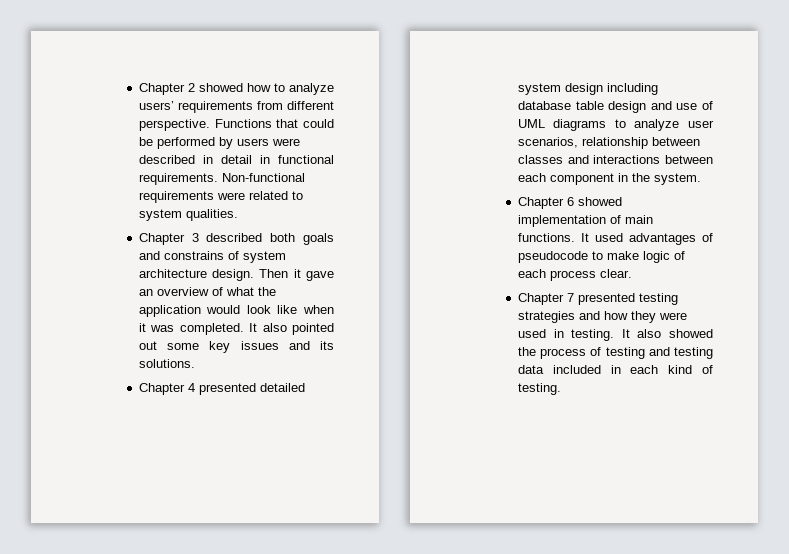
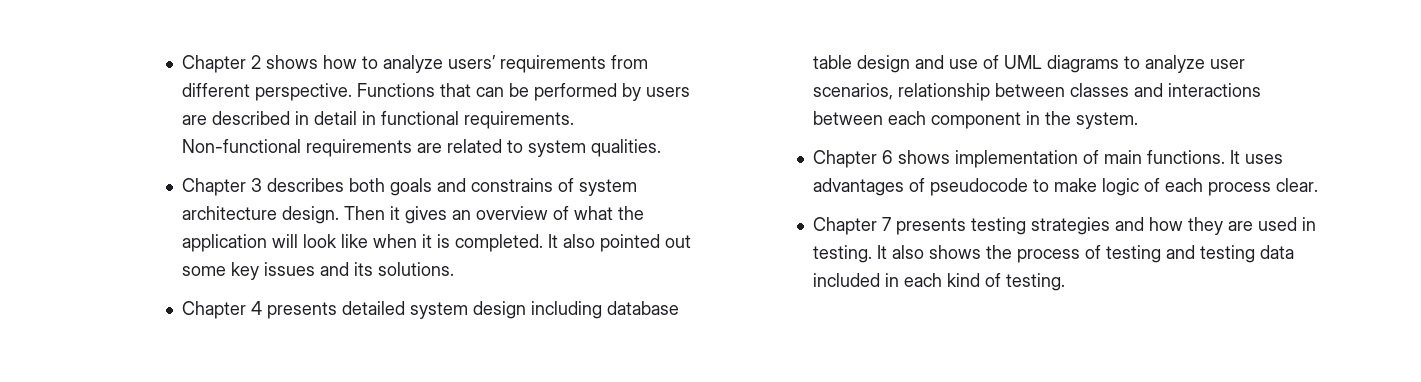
- Chapter 2 showed how to analyze users’ requirements from different perspective.
+ Chapter 2 shows how to analyze users’ requirements from different perspective.
- Functions that could be performed by users were described in detail in functional requirements.
+ Functions that can be performed by users are described in detail in functional requirements.
- Non-functional requirements were related to system qualities.
+ Non-functional requirements are related to system qualities.
- Chapter 3 described both goals and constrains of system architecture design.
+ Chapter 3 describes both goals and constrains of system architecture design.
- Then it gave an overview of what the application would look like when it was completed.
+ Then it gives an overview of what the application will look like when it is completed.
- Chapter 4 presented detailed system design including database table design and use of UML diagrams to analyze user scenarios, relationship between classes and interactions between each component in the system.
+ Chapter 4 presents detailed system design including database table design and use of UML diagrams to analyze user scenarios, relationship between classes and interactions between each component in the system.
- Chapter 6 showed implementation of main functions.
+ Chapter 6 shows implementation of main functions.
- It used advantages of pseudocode to make logic of each process clear.
+ It uses advantages of pseudocode to make logic of each process clear.
- Chapter 7 presented testing strategies and how they were used in testing.
+ Chapter 7 presents testing strategies and how they are used in testing.
- It also showed the process of testing and testing data included in each kind of testing.
+ It also shows the process of testing and testing data included in each kind of testing.

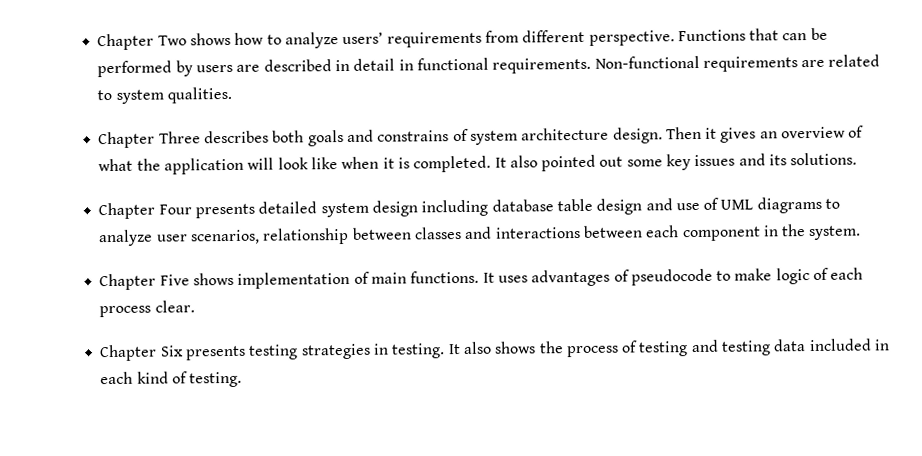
- Chapter 2 shows how to analyze users’ requirements from different perspective.
+ Chapter Two shows how to analyze users’ requirements from different perspective.
- Chapter 3 describes both goals and constrains of system architecture design.
+ Chapter Three describes both goals and constrains of system architecture design.
- Chapter 4 presents detailed system design including database table design and use of UML diagrams to analyze user scenarios, relationship between classes and interactions between each component in the system.
+ Chapter Four presents detailed system design including database table design and use of UML diagrams to analyze user scenarios, relationship between classes and interactions between each component in the system.
- Chapter 6 shows implementation of main functions.
+ Chapter Five shows implementation of main functions.
- Chapter 7 presents testing strategies and how they are used in testing.
+ Chapter Six presents testing strategies in testing.

